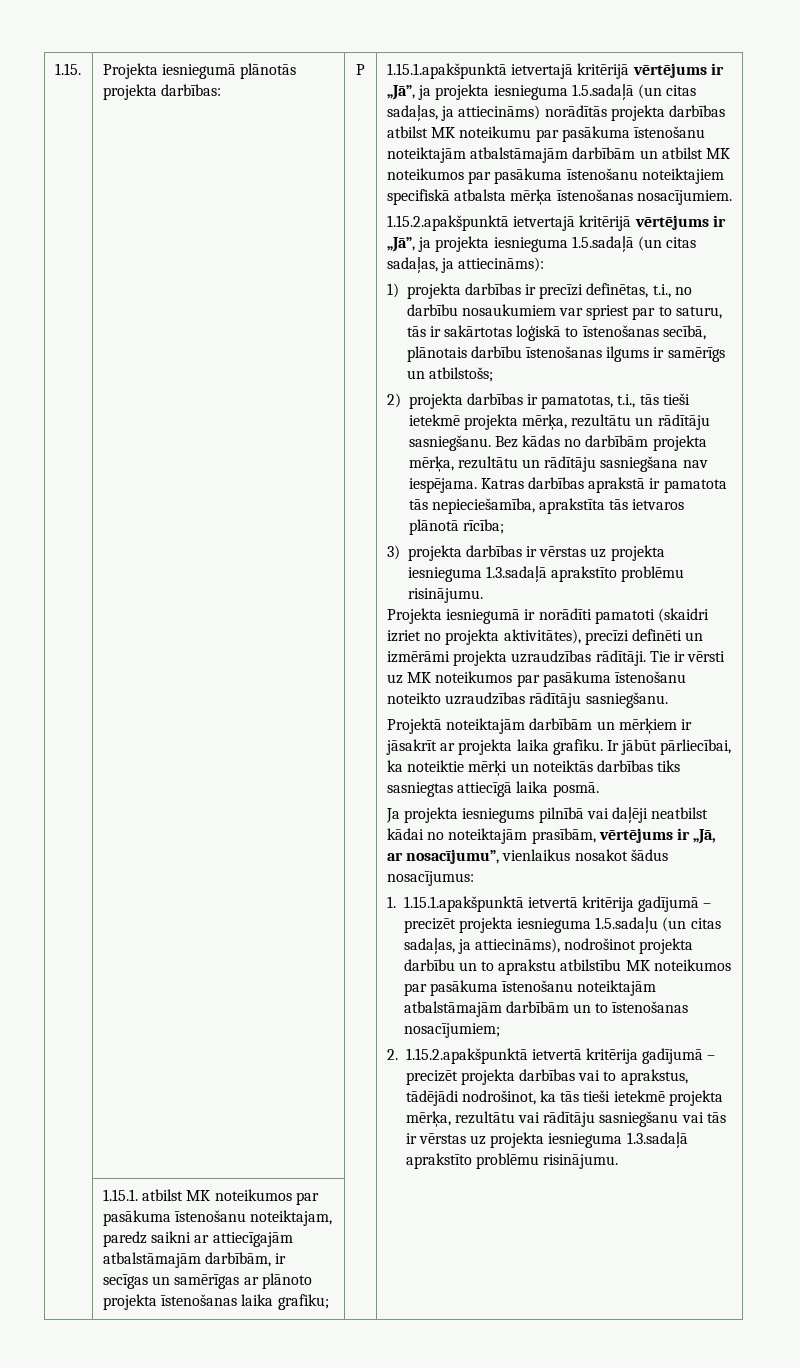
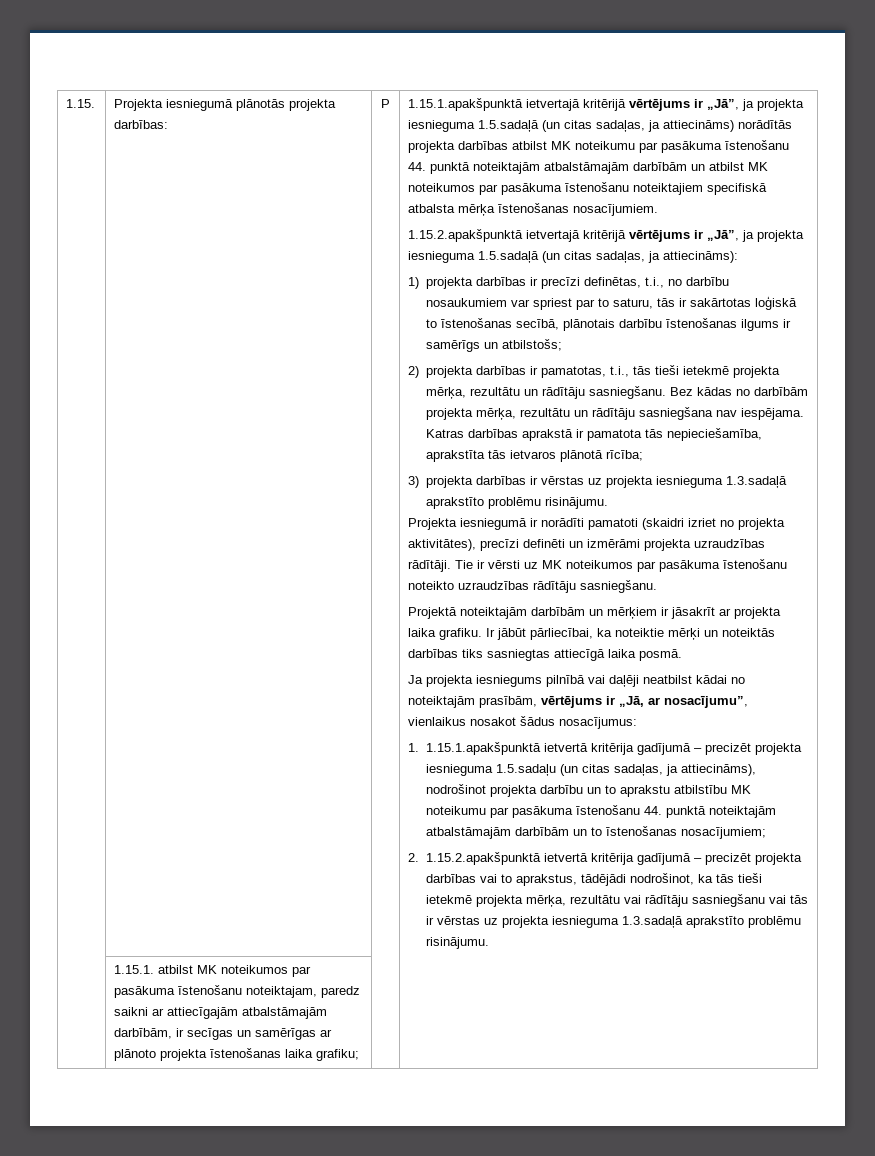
- 1.15.1.apakšpunktā ietvertajā kritērijā vērtējums ir „Jā”, ja projekta iesnieguma 1.5.sadaļā (un citas sadaļas, ja attiecināms) norādītās projekta darbības atbilst MK noteikumu par pasākuma īstenošanu noteiktajām atbalstāmajām darbībām un atbilst MK noteikumos par pasākuma īstenošanu noteiktajiem specifiskā atbalsta mērķa īstenošanas nosacījumiem.
+ 1.15.1.apakšpunktā ietvertajā kritērijā vērtējums ir „Jā”, ja projekta iesnieguma 1.5.sadaļā (un citas sadaļas, ja attiecināms) norādītās projekta darbības atbilst MK noteikumu par pasākuma īstenošanu 44. punktā noteiktajām atbalstāmajām darbībām un atbilst MK noteikumos par pasākuma īstenošanu noteiktajiem specifiskā atbalsta mērķa īstenošanas nosacījumiem.
- 1. 1.15.1.apakšpunktā ietvertā kritērija gadījumā – precizēt projekta iesnieguma 1.5.sadaļu (un citas sadaļas, ja attiecināms), nodrošinot projekta darbību un to aprakstu atbilstību MK noteikumos par pasākuma īstenošanu noteiktajām atbalstāmajām darbībām un to īstenošanas nosacījumiem;
+ 1. 1.15.1.apakšpunktā ietvertā kritērija gadījumā – precizēt projekta iesnieguma 1.5.sadaļu (un citas sadaļas, ja attiecināms), nodrošinot projekta darbību un to aprakstu atbilstību MK noteikumu par pasākuma īstenošanu 44. punktā noteiktajām atbalstāmajām darbībām un to īstenošanas nosacījumiem;

